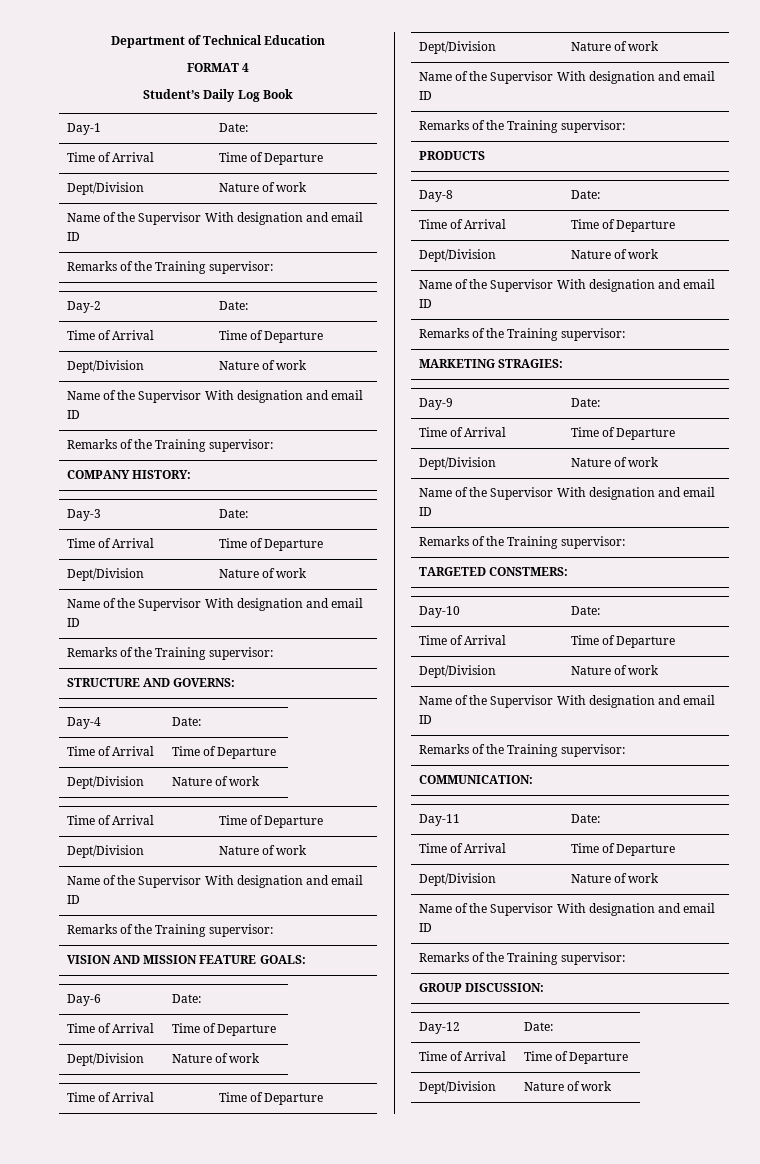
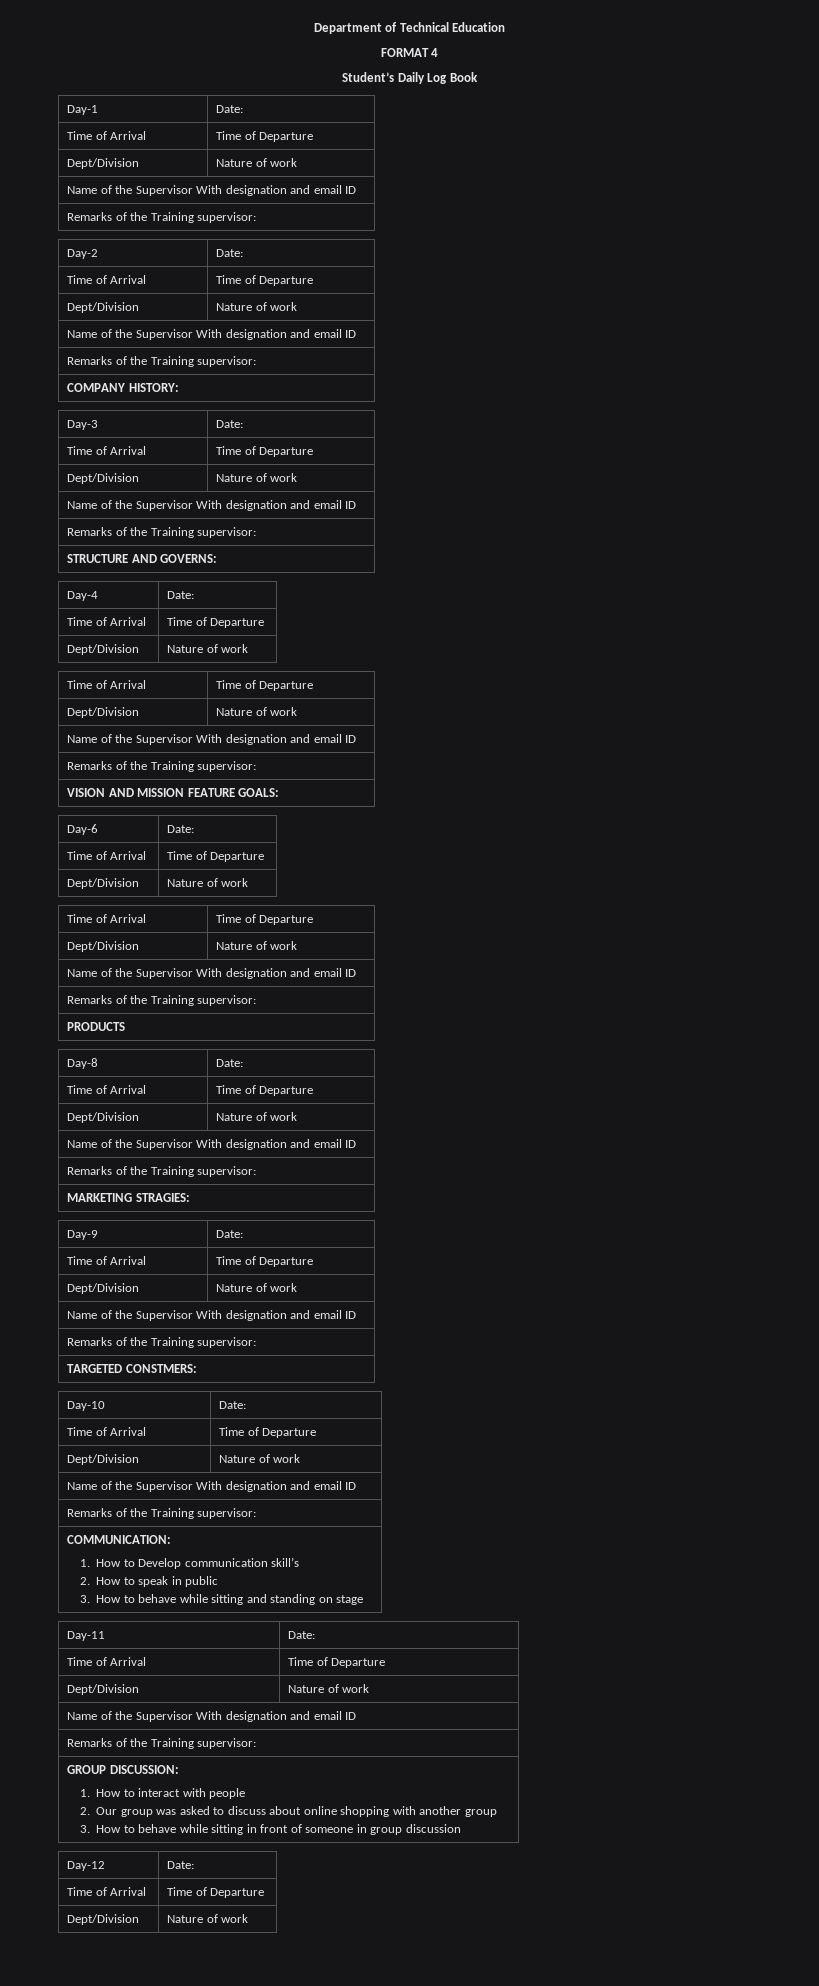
  COMMUNICATION:
+ 1. How to Develop communication skill’s
+ 2. How to speak in public
+ 3. How to behave while sitting and standing on stage
  GROUP DISCUSSION:
+ 1. How to interact with people
+ 2. Our group was asked to discuss about online shopping with another group
+ 3. How to behave while sitting in front of someone in group discussion

